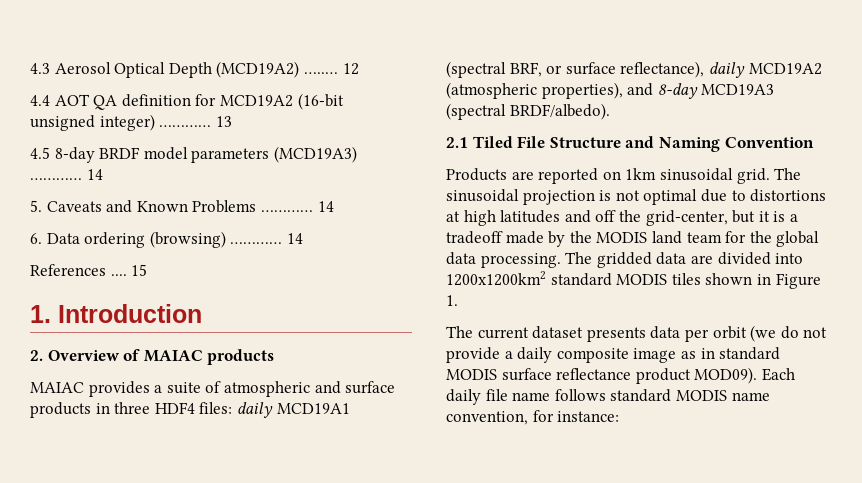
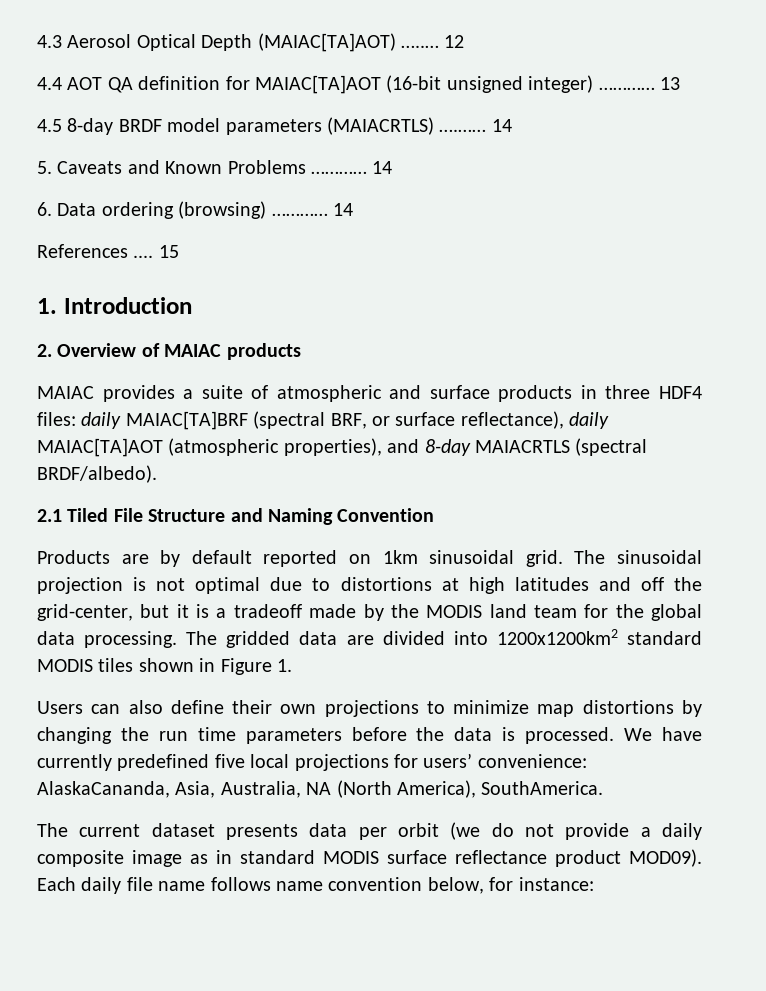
- 4.3 Aerosol Optical Depth (MCD19A2) …..…
+ 4.3 Aerosol Optical Depth (MAIAC[TA]AOT) …..…
- 4.4 AOT QA definition for MCD19A2 (16-bit unsigned integer) …………
+ 4.4 AOT QA definition for MAIAC[TA]AOT (16-bit unsigned integer) …………
- 4.5 8-day BRDF model parameters (MCD19A3) …………
+ 4.5 8-day BRDF model parameters (MAIACRTLS) ….……
- MAIAC provides a suite of atmospheric and surface products in three HDF4 files: daily MCD19A1 (spectral BRF, or surface reflectance), daily MCD19A2 (atmospheric properties), and 8-day MCD19A3 (spectral BRDF/albedo).
+ MAIAC provides a suite of atmospheric and surface products in three HDF4 files: daily MAIAC[TA]BRF (spectral BRF, or surface reflectance), daily MAIAC[TA]AOT (atmospheric properties), and 8-day MAIACRTLS (spectral BRDF/albedo).
- Products are reported on 1km sinusoidal grid.
+ Products are by default reported on 1km sinusoidal grid.
+ Users can also define their own projections to minimize map distortions by changing the run time parameters before the data is processed. We have currently predefined five local projections for users’ convenience: AlaskaCananda, Asia, Australia, NA (North America), SouthAmerica.
- Each daily file name follows standard MODIS name convention, for instance:
+ Each daily file name follows name convention below, for instance:

